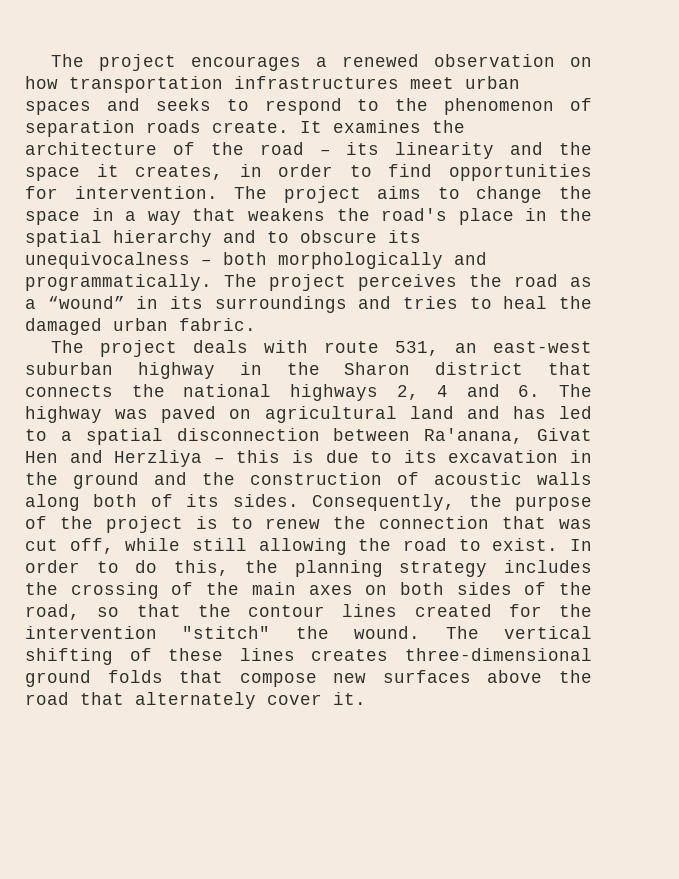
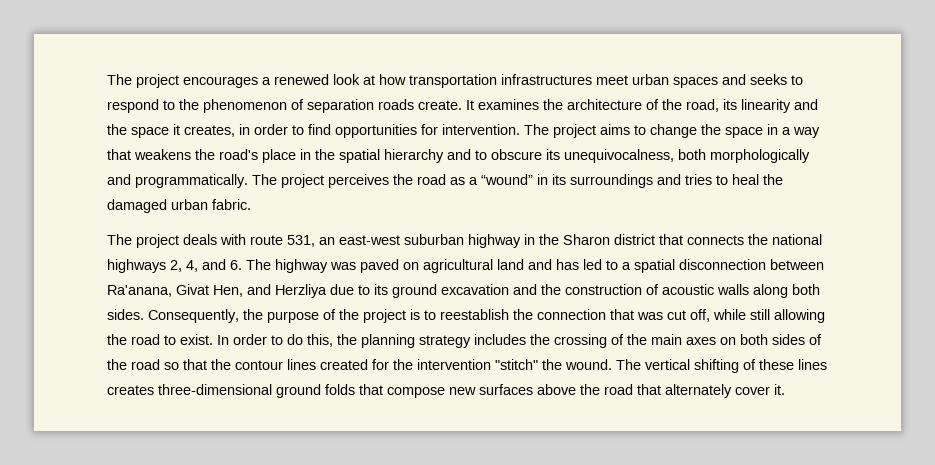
- The project encourages a renewed observation on how transportation infrastructures meet urban spaces and seeks to respond to the phenomenon of separation roads create.
+ The project encourages a renewed look at how transportation infrastructures meet urban spaces and seeks to respond to the phenomenon of separation roads create.
- It examines the architecture of the road – its linearity and the space it creates, in order to find opportunities for intervention.
+ It examines the architecture of the road, its linearity and the space it creates, in order to find opportunities for intervention.
- The project aims to change the space in a way that weakens the road's place in the spatial hierarchy and to obscure its unequivocalness – both morphologically and programmatically.
+ The project aims to change the space in a way that weakens the road's place in the spatial hierarchy and to obscure its unequivocalness, both morphologically and programmatically.
- The project deals with route 531, an east-west suburban highway in the Sharon district that connects the national highways 2, 4 and 6. The highway was paved on agricultural land and has led to a spatial disconnection between Ra'anana, Givat Hen and Herzliya – this is due to its excavation in the ground and the construction of acoustic walls along both of its sides.
+ The project deals with route 531, an east-west suburban highway in the Sharon district that connects the national highways 2, 4, and 6. The highway was paved on agricultural land and has led to a spatial disconnection between Ra'anana, Givat Hen, and Herzliya due to its ground excavation and the construction of acoustic walls along both sides.
- Consequently, the purpose of the project is to renew the connection that was cut off, while still allowing the road to exist.
+ Consequently, the purpose of the project is to reestablish the connection that was cut off, while still allowing the road to exist.
- In order to do this, the planning strategy includes the crossing of the main axes on both sides of the road, so that the contour lines created for the intervention "stitch" the wound.
+ In order to do this, the planning strategy includes the crossing of the main axes on both sides of the road so that the contour lines created for the intervention "stitch" the wound.

